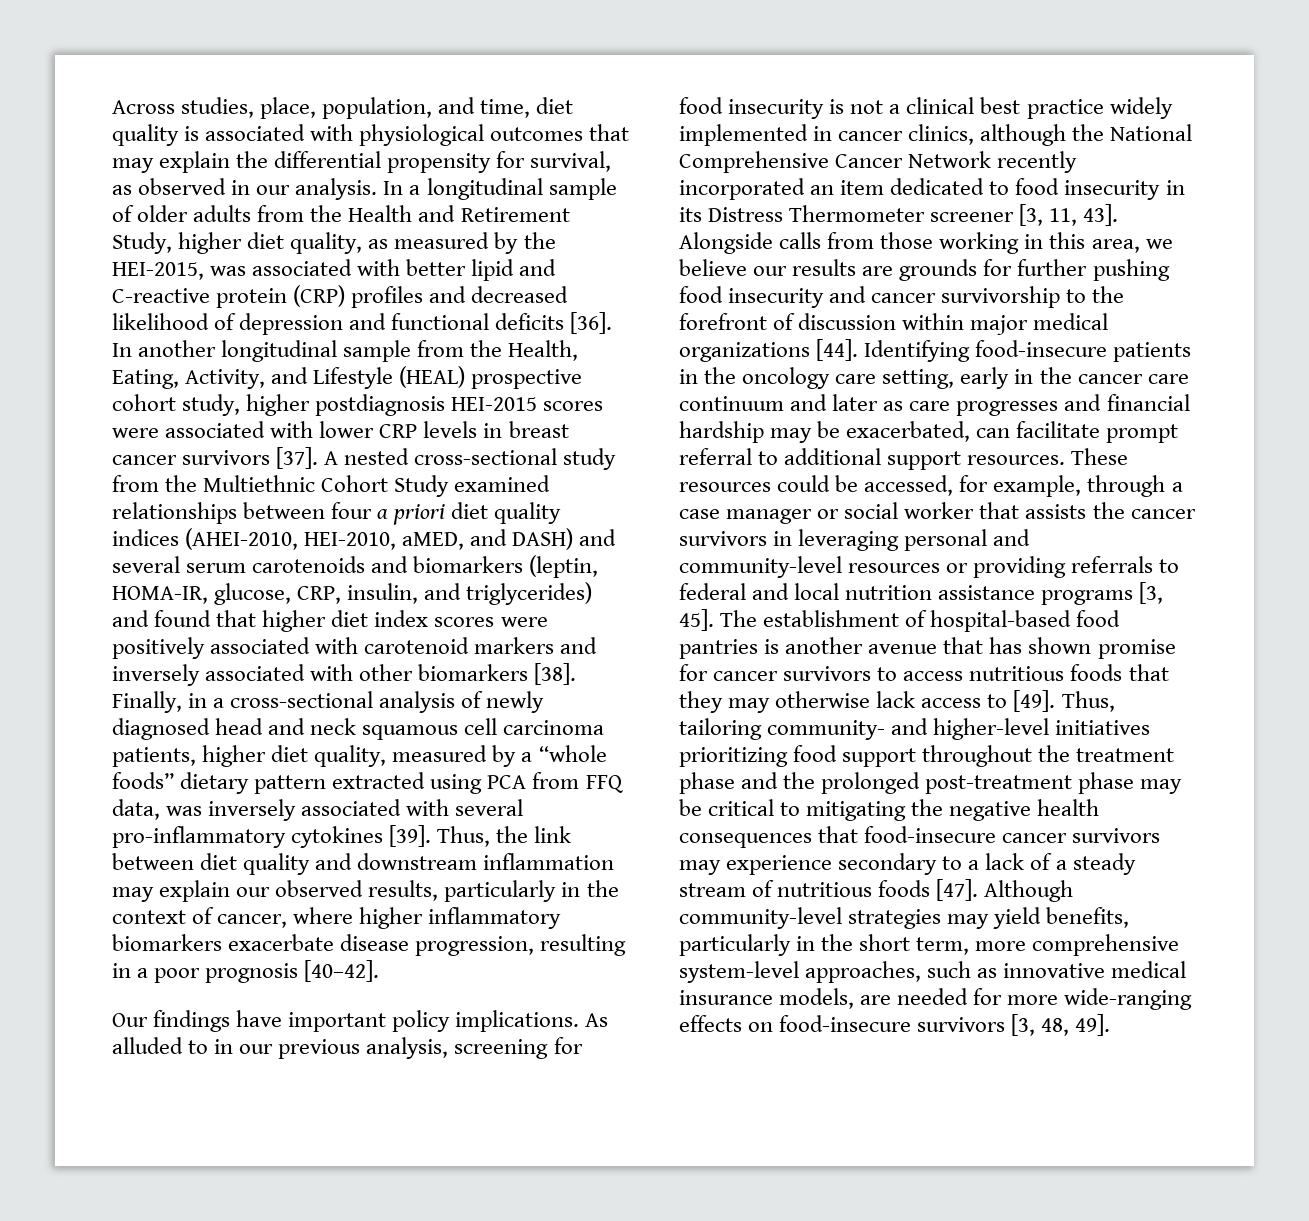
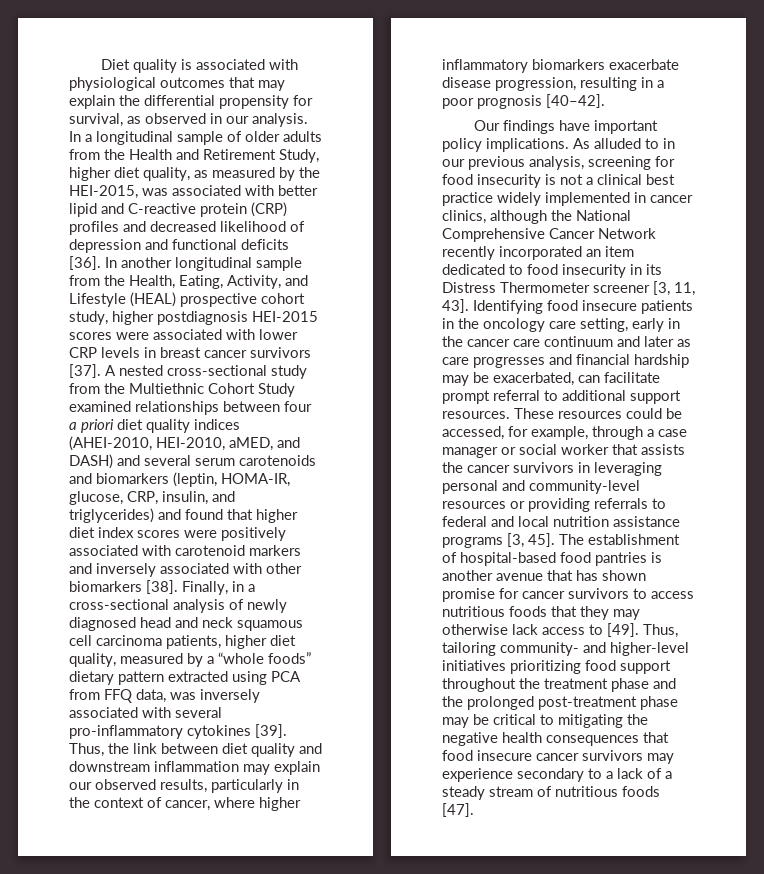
- Across studies, place, population, and time, diet quality is associated with physiological outcomes that may explain the differential propensity for survival, as observed in our analysis.
+ Diet quality is associated with physiological outcomes that may explain the differential propensity for survival, as observed in our analysis.
- Alongside calls from those working in this area, we believe our results are grounds for further pushing food insecurity and cancer survivorship to the forefront of discussion within major medical organizations [44]. Identifying food-insecure patients in the oncology care setting, early in the cancer care continuum and later as care progresses and financial hardship may be exacerbated, can facilitate prompt referral to additional support resources.
+ Identifying food insecure patients in the oncology care setting, early in the cancer care continuum and later as care progresses and financial hardship may be exacerbated, can facilitate prompt referral to additional support resources.
- Thus, tailoring community- and higher-level initiatives prioritizing food support throughout the treatment phase and the prolonged post-treatment phase may be critical to mitigating the negative health consequences that food-insecure cancer survivors may experience secondary to a lack of a steady stream of nutritious foods [47]. Although community-level strategies may yield benefits, particularly in the short term, more comprehensive system-level approaches, such as innovative medical insurance models, are needed for more wide-ranging effects on food-insecure survivors [3, 48, 49].
+ Thus, tailoring community- and higher-level initiatives prioritizing food support throughout the treatment phase and the prolonged post-treatment phase may be critical to mitigating the negative health consequences that food insecure cancer survivors may experience secondary to a lack of a steady stream of nutritious foods [47].

